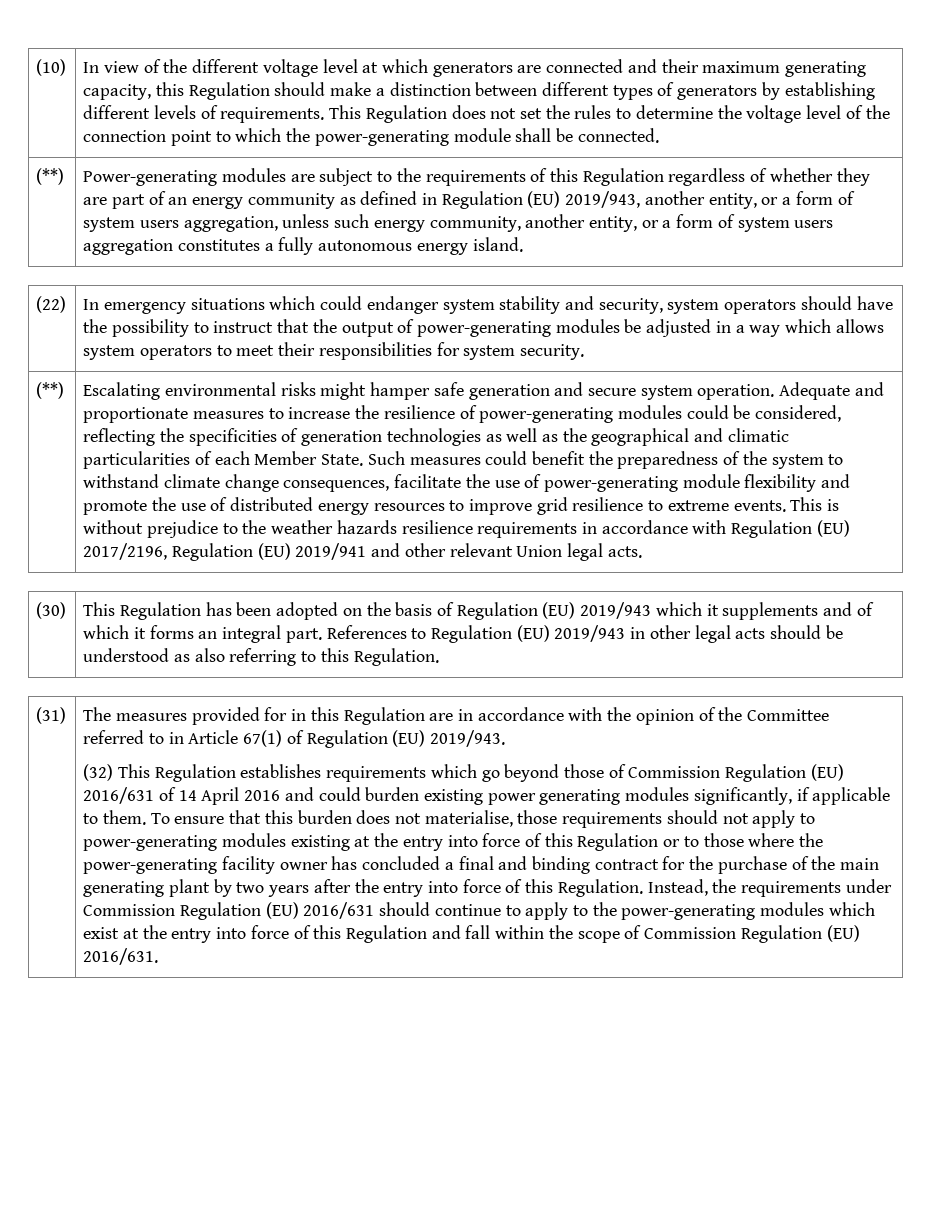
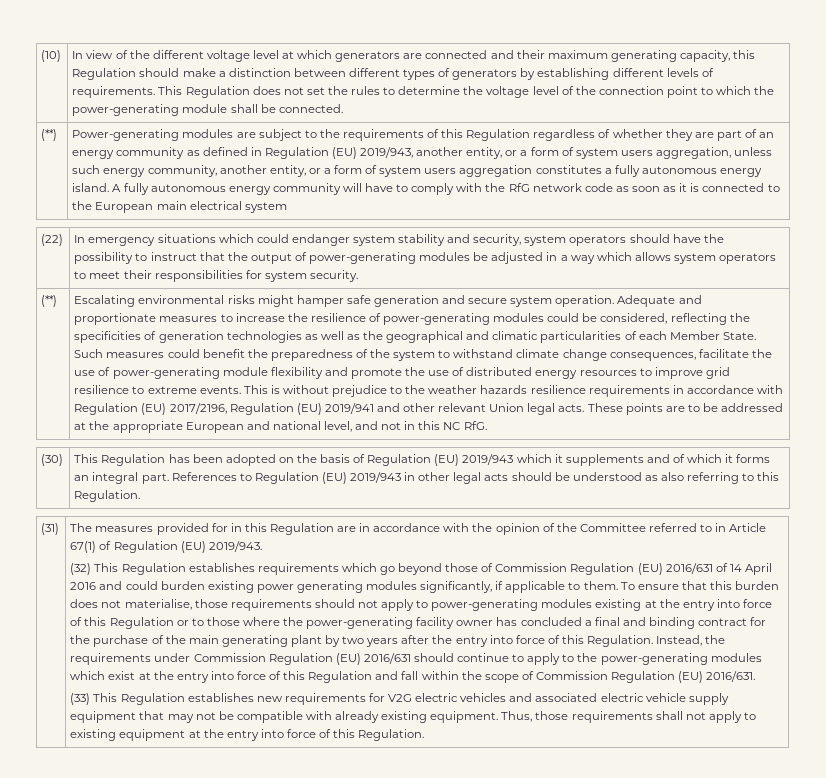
+ A fully autonomous energy community will have to comply with the RfG network code as soon as it is connected to the European main electrical system
+ These points are to be addressed at the appropriate European and national level, and not in this NC RfG.
+ (33) This Regulation establishes new requirements for V2G electric vehicles and associated electric vehicle supply equipment that may not be compatible with already existing equipment. Thus, those requirements shall not apply to existing equipment at the entry into force of this Regulation.

